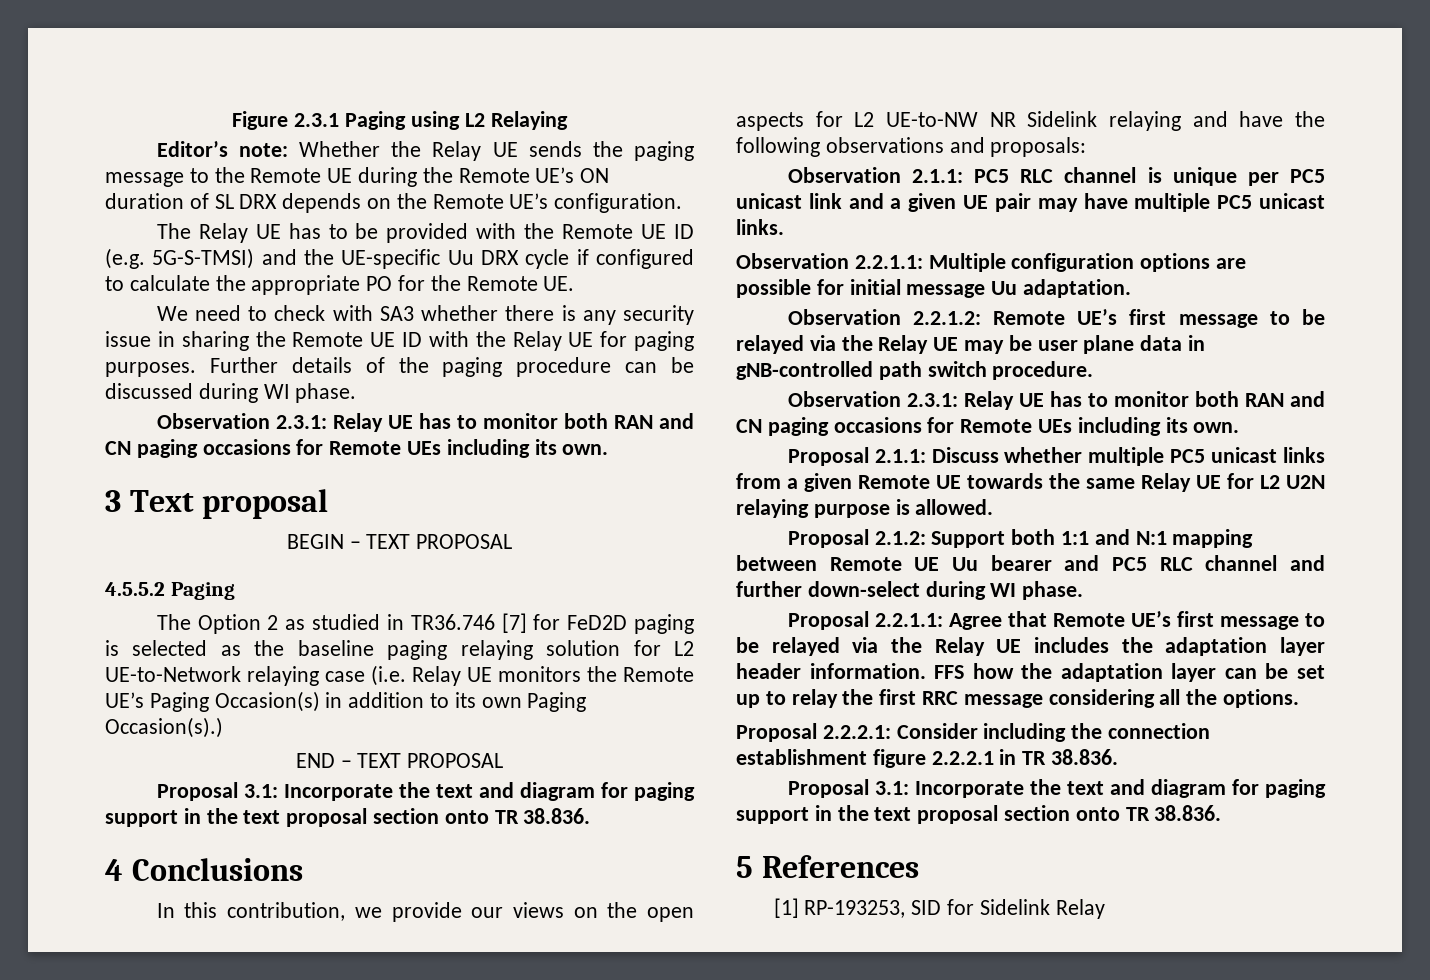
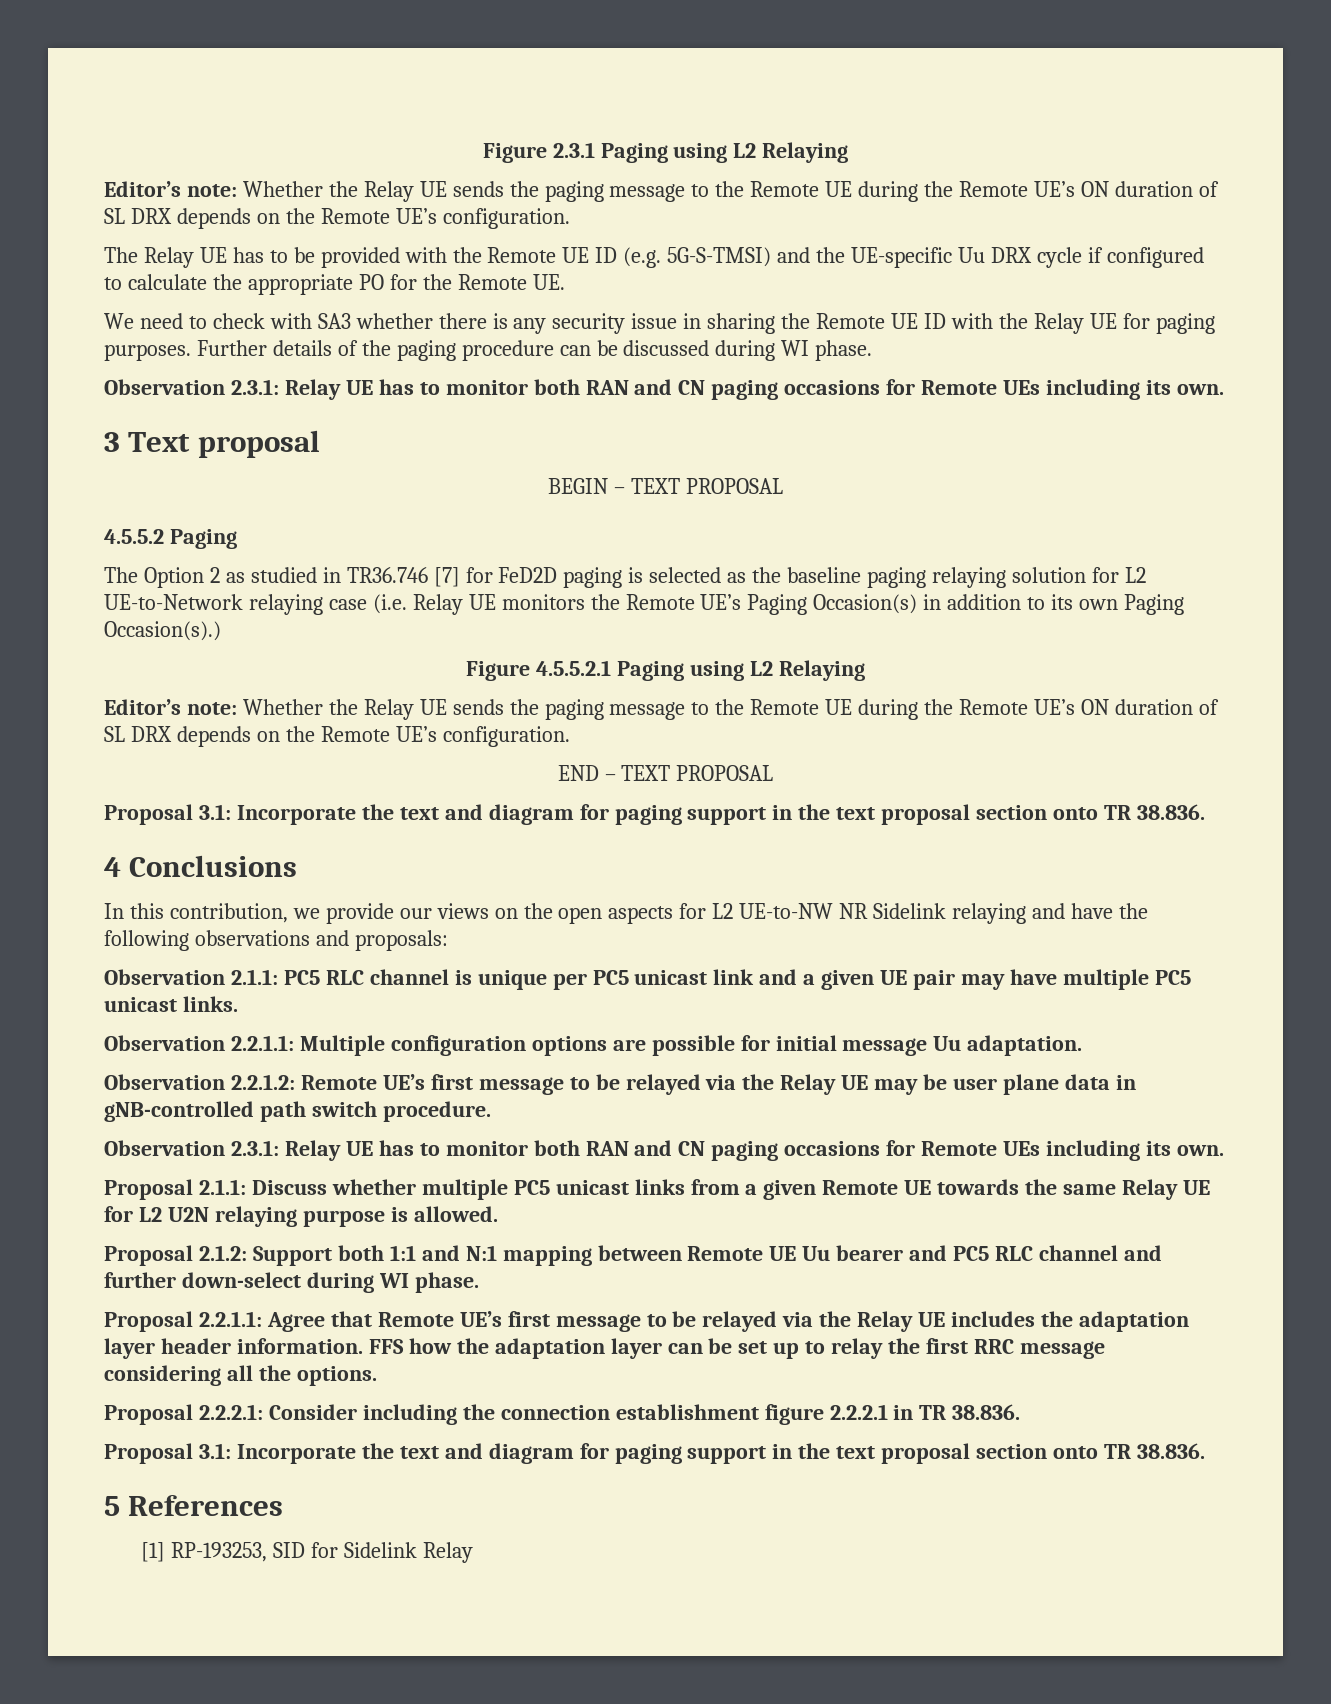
+ Figure 4.5.5.2.1 Paging using L2 Relaying
+ Editor’s note: Whether the Relay UE sends the paging message to the Remote UE during the Remote UE’s ON duration of SL DRX depends on the Remote UE’s configuration.

